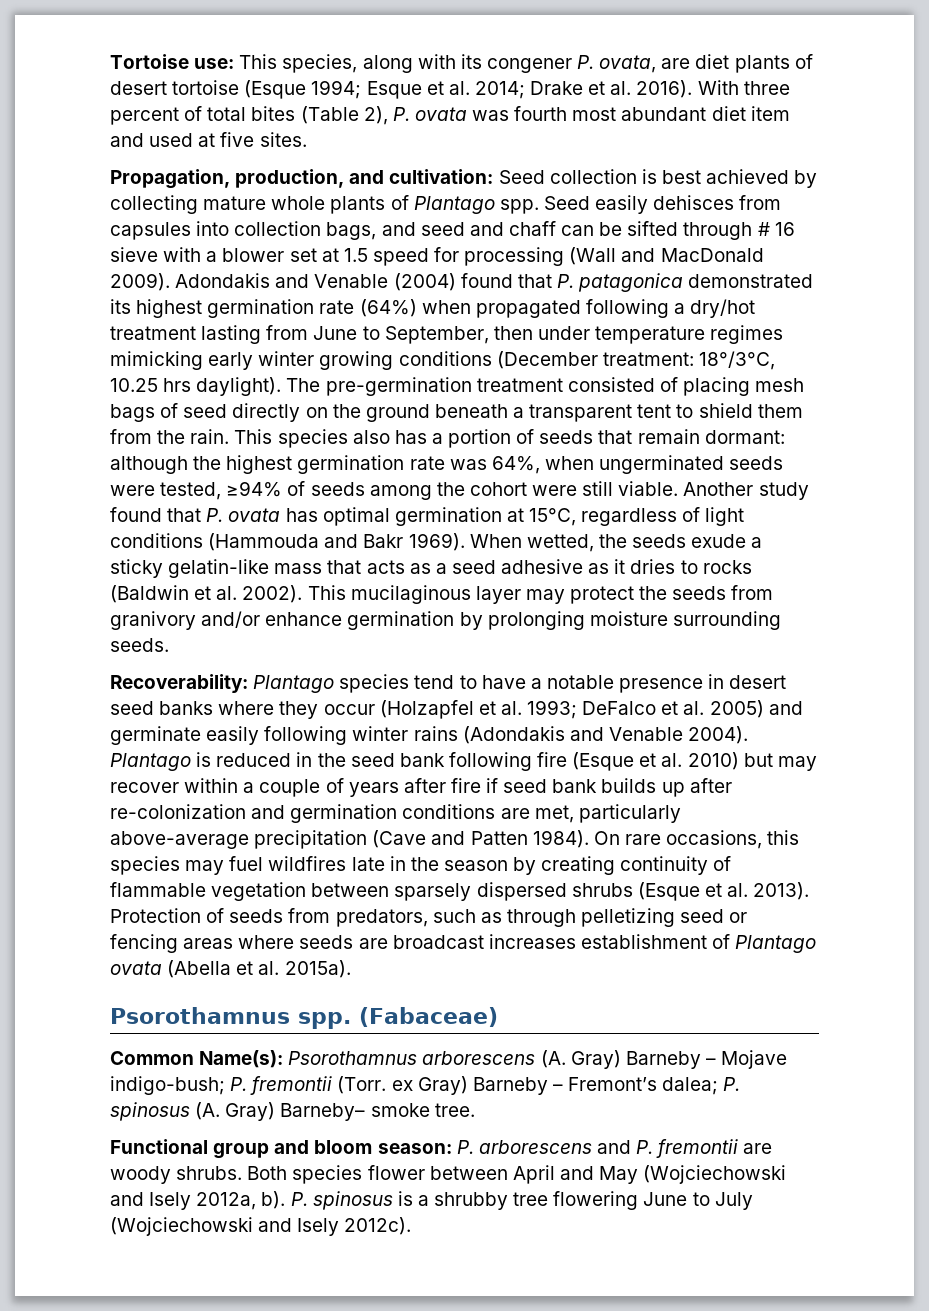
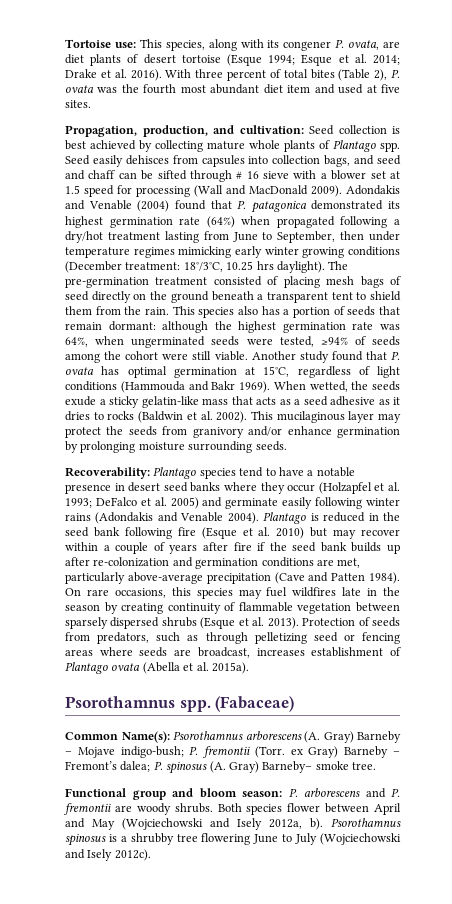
- With three percent of total bites (Table 2), P. ovata was fourth most abundant diet item and used at five sites.
+ With three percent of total bites (Table 2), P. ovata was the fourth most abundant diet item and used at five sites.
- Plantago is reduced in the seed bank following fire (Esque et al. 2010) but may recover within a couple of years after fire if seed bank builds up after re-colonization and germination conditions are met, particularly above-average precipitation (Cave and Patten 1984).
+ Plantago is reduced in the seed bank following fire (Esque et al. 2010) but may recover within a couple of years after fire if the seed bank builds up after re-colonization and germination conditions are met, particularly above-average precipitation (Cave and Patten 1984).
- Protection of seeds from predators, such as through pelletizing seed or fencing areas where seeds are broadcast increases establishment of Plantago ovata (Abella et al. 2015a).
+ Protection of seeds from predators, such as through pelletizing seed or fencing areas where seeds are broadcast, increases establishment of Plantago ovata (Abella et al. 2015a).
- P. spinosus is a shrubby tree flowering June to July (Wojciechowski and Isely 2012c).
+ Psorothamnus spinosus is a shrubby tree flowering June to July (Wojciechowski and Isely 2012c).

